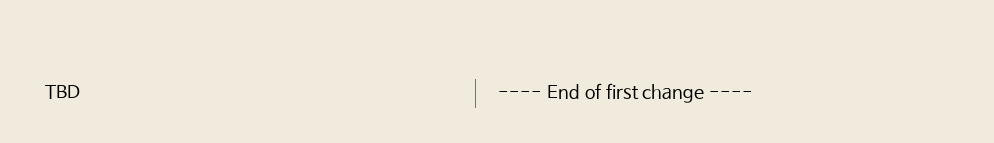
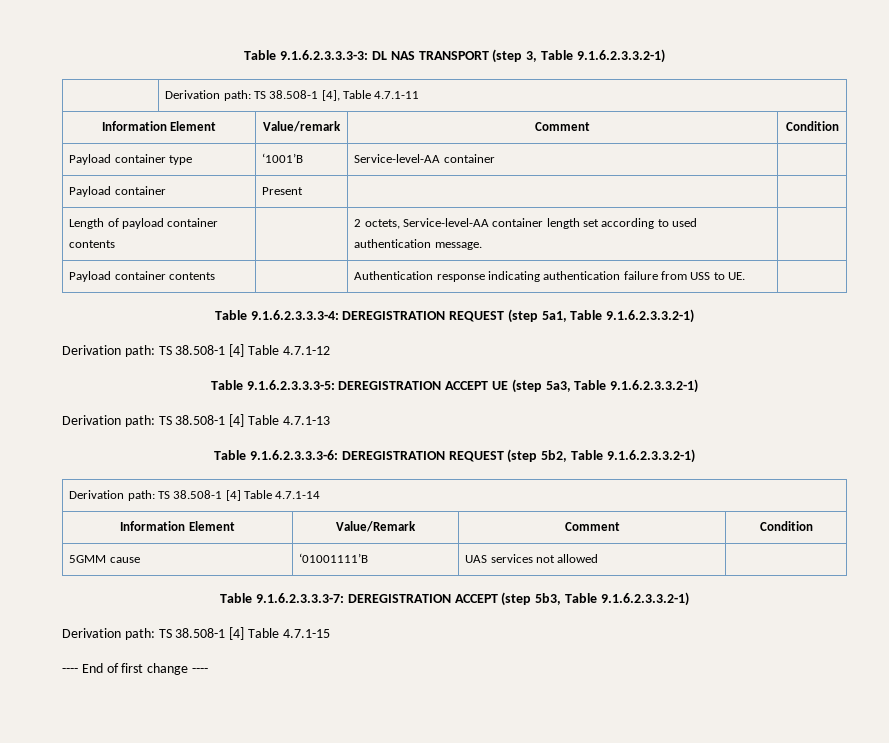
- TBD
+ Table 9.1.6.2.3.3.3-3: DL NAS TRANSPORT (step 3, Table 9.1.6.2.3.3.2-1)
+ | Derivation path: TS 38.508-1 [4], Table 4.7.1-11
+ Information Element | Value/remark | Comment | Condition
+ Payload container type | ‘1001’B | Service-level-AA container |
+ Payload container | Present | |
+ Length of payload container contents | | 2 octets, Service-level-AA container length set according to used authentication message. |
+ Payload container contents | | Authentication response indicating authentication failure from USS to UE. |
+ Table 9.1.6.2.3.3.3-4: DEREGISTRATION REQUEST (step 5a1, Table 9.1.6.2.3.3.2-1)
+ Derivation path: TS 38.508-1 [4] Table 4.7.1-12
+ Table 9.1.6.2.3.3.3-5: DEREGISTRATION ACCEPT UE (step 5a3, Table 9.1.6.2.3.3.2-1)
+ Derivation path: TS 38.508-1 [4] Table 4.7.1-13
+ Table 9.1.6.2.3.3.3-6: DEREGISTRATION REQUEST (step 5b2, Table 9.1.6.2.3.3.2-1)
+ Derivation path: TS 38.508-1 [4] Table 4.7.1-14
+ Information Element | Value/Remark | Comment | Condition
+ 5GMM cause | ‘01001111’B | UAS services not allowed |
+ Table 9.1.6.2.3.3.3-7: DEREGISTRATION ACCEPT (step 5b3, Table 9.1.6.2.3.3.2-1)
+ Derivation path: TS 38.508-1 [4] Table 4.7.1-15

